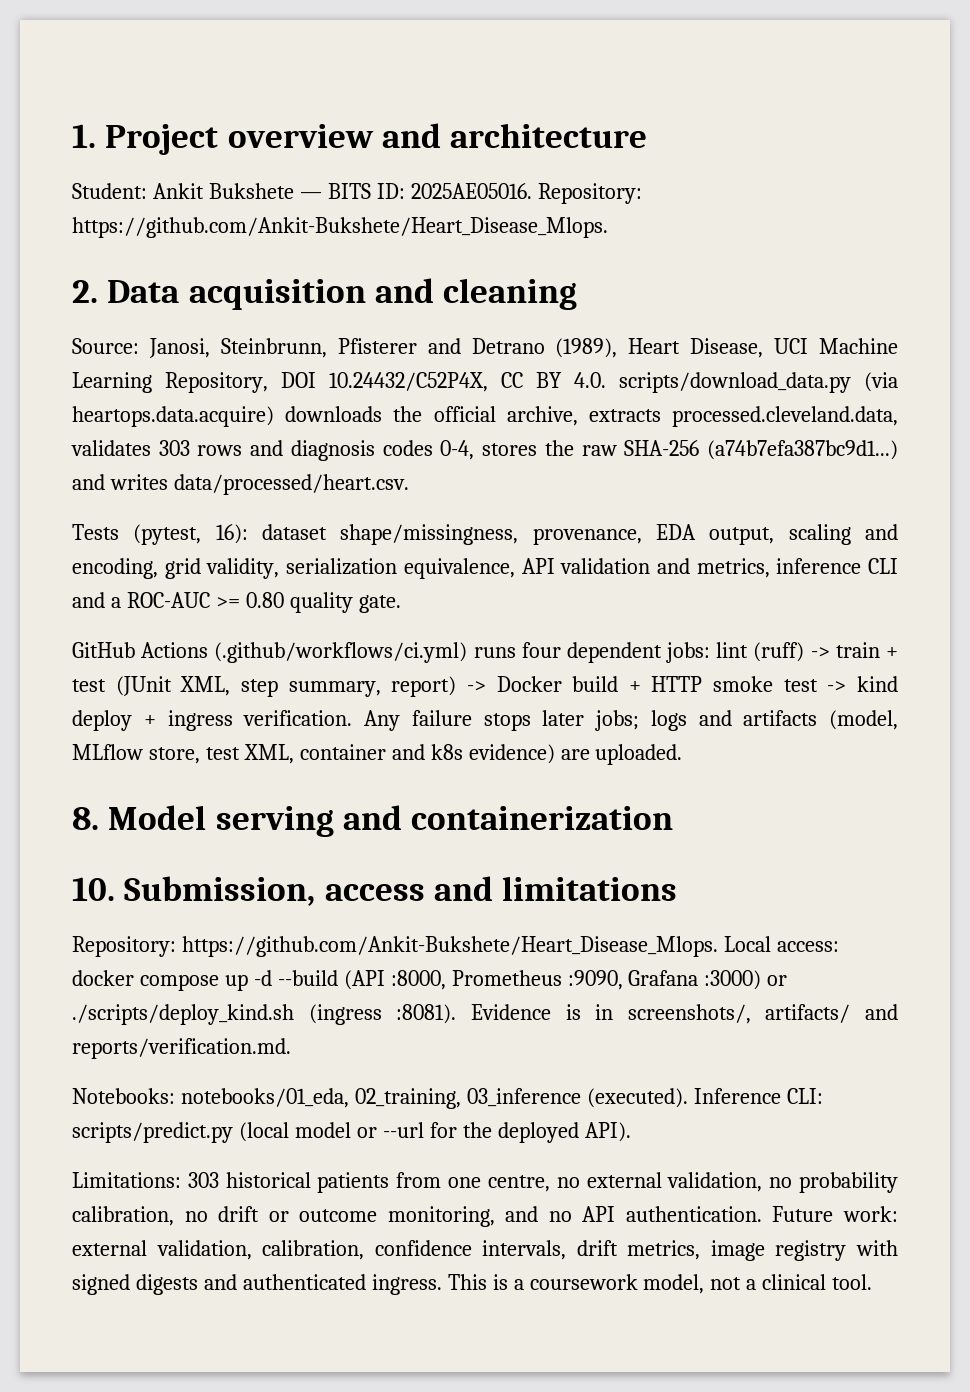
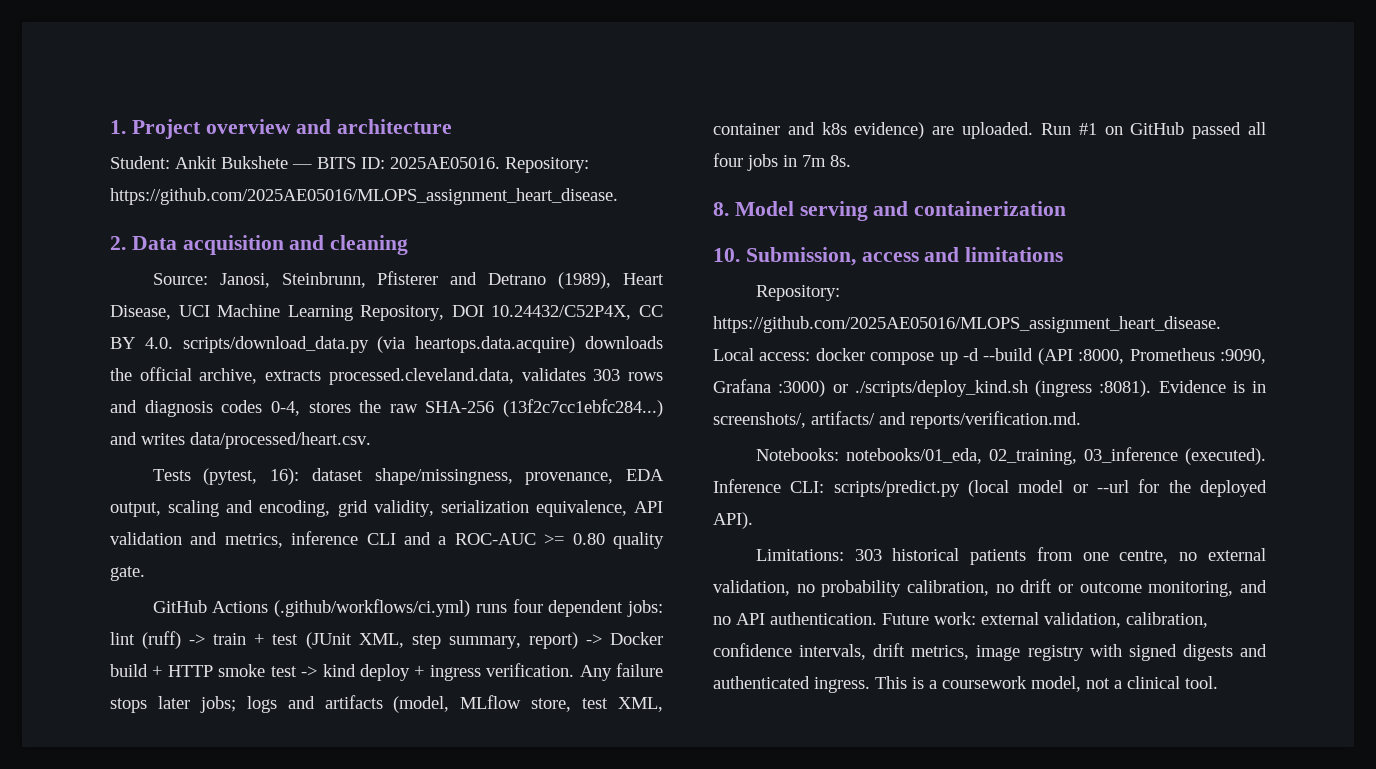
- Student: Ankit Bukshete — BITS ID: 2025AE05016. Repository: https://github.com/Ankit-Bukshete/Heart_Disease_Mlops.
+ Student: Ankit Bukshete — BITS ID: 2025AE05016. Repository: https://github.com/2025AE05016/MLOPS_assignment_heart_disease.
- Source: Janosi, Steinbrunn, Pfisterer and Detrano (1989), Heart Disease, UCI Machine Learning Repository, DOI 10.24432/C52P4X, CC BY 4.0. scripts/download_data.py (via heartops.data.acquire) downloads the official archive, extracts processed.cleveland.data, validates 303 rows and diagnosis codes 0-4, stores the raw SHA-256 (a74b7efa387bc9d1...) and writes data/processed/heart.csv.
+ Source: Janosi, Steinbrunn, Pfisterer and Detrano (1989), Heart Disease, UCI Machine Learning Repository, DOI 10.24432/C52P4X, CC BY 4.0. scripts/download_data.py (via heartops.data.acquire) downloads the official archive, extracts processed.cleveland.data, validates 303 rows and diagnosis codes 0-4, stores the raw SHA-256 (13f2c7cc1ebfc284...) and writes data/processed/heart.csv.
+ Run #1 on GitHub passed all four jobs in 7m 8s.
- Repository: https://github.com/Ankit-Bukshete/Heart_Disease_Mlops. Local access: docker compose up -d --build (API :8000, Prometheus :9090, Grafana :3000) or ./scripts/deploy_kind.sh (ingress :8081).
+ Repository: https://github.com/2025AE05016/MLOPS_assignment_heart_disease. Local access: docker compose up -d --build (API :8000, Prometheus :9090, Grafana :3000) or ./scripts/deploy_kind.sh (ingress :8081).

